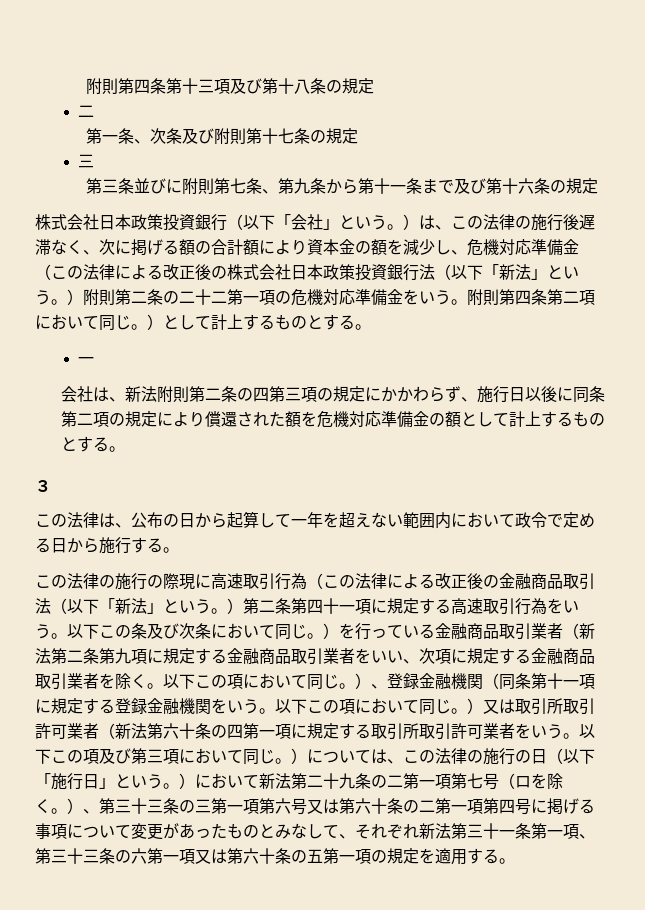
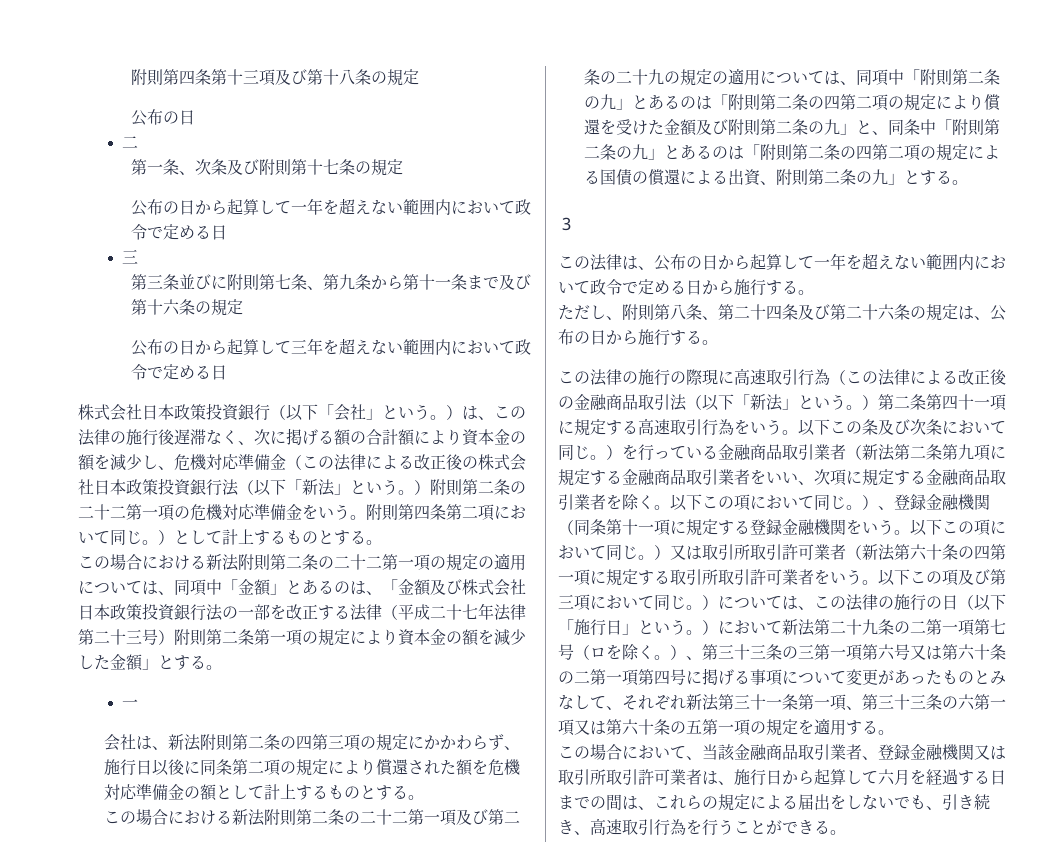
  附則第四条第十三項及び第十八条の規定
+ 公布の日
  第一条、次条及び附則第十七条の規定
+ 公布の日から起算して一年を超えない範囲内において政令で定める日
+ 公布の日から起算して三年を超えない範囲内において政令で定める日
+ この場合における新法附則第二条の二十二第一項の規定の適用については、同項中「金額」とあるのは、「金額及び株式会社日本政策投資銀行法の一部を改正する法律（平成二十七年法律第二十三号）附則第二条第一項の規定により資本金の額を減少した金額」とする。
+ この場合における新法附則第二条の二十二第一項及び第二条の二十九の規定の適用については、同項中「附則第二条の九」とあるのは「附則第二条の四第二項の規定により償還を受けた金額及び附則第二条の九」と、同条中「附則第二条の九」とあるのは「附則第二条の四第二項の規定による国債の償還による出資、附則第二条の九」とする。
+ ただし、附則第八条、第二十四条及び第二十六条の規定は、公布の日から施行する。
+ この場合において、当該金融商品取引業者、登録金融機関又は取引所取引許可業者は、施行日から起算して六月を経過する日までの間は、これらの規定による届出をしないでも、引き続き、高速取引行為を行うことができる。

